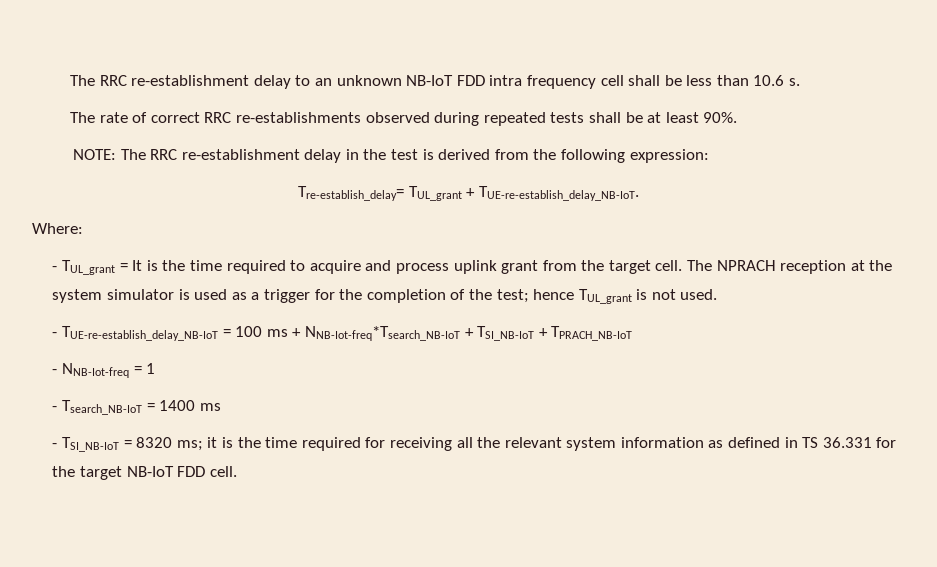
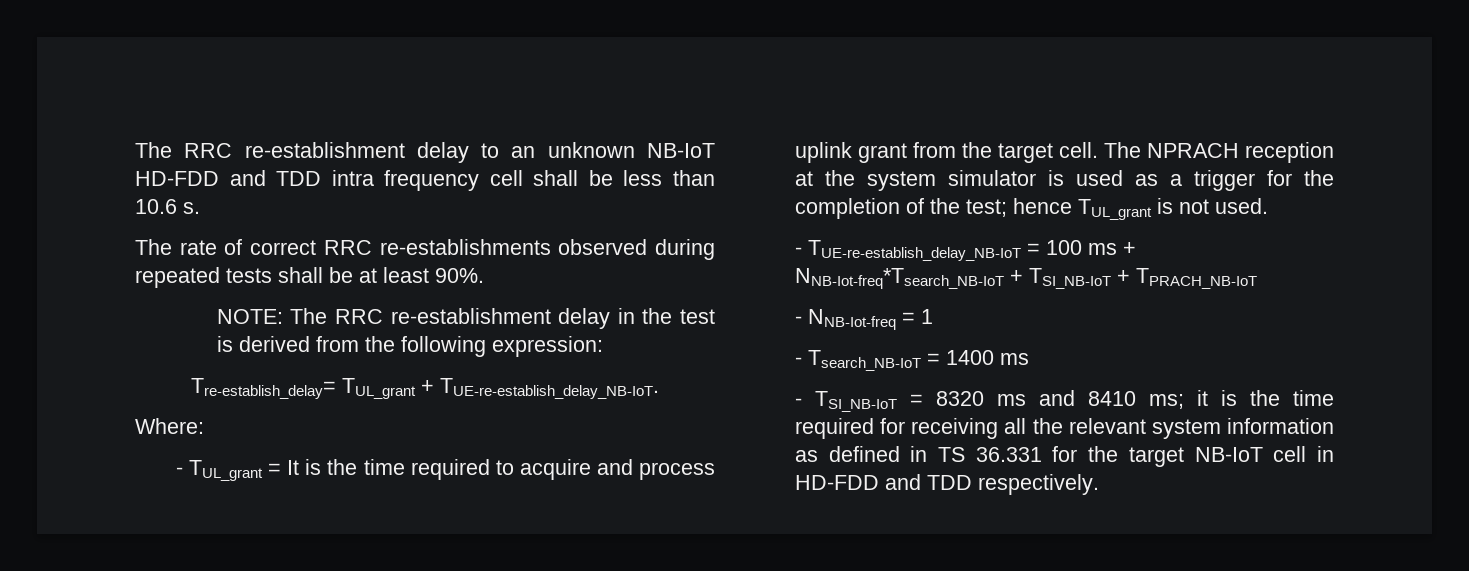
- The RRC re-establishment delay to an unknown NB-IoT FDD intra frequency cell shall be less than 10.6 s.
+ The RRC re-establishment delay to an unknown NB-IoT HD-FDD and TDD intra frequency cell shall be less than 10.6 s.
- - TSI_NB-IoT = 8320 ms; it is the time required for receiving all the relevant system information as defined in TS 36.331 for the target NB-IoT FDD cell.
+ - TSI_NB-IoT = 8320 ms and 8410 ms; it is the time required for receiving all the relevant system information as defined in TS 36.331 for the target NB-IoT cell in HD-FDD and TDD respectively.

